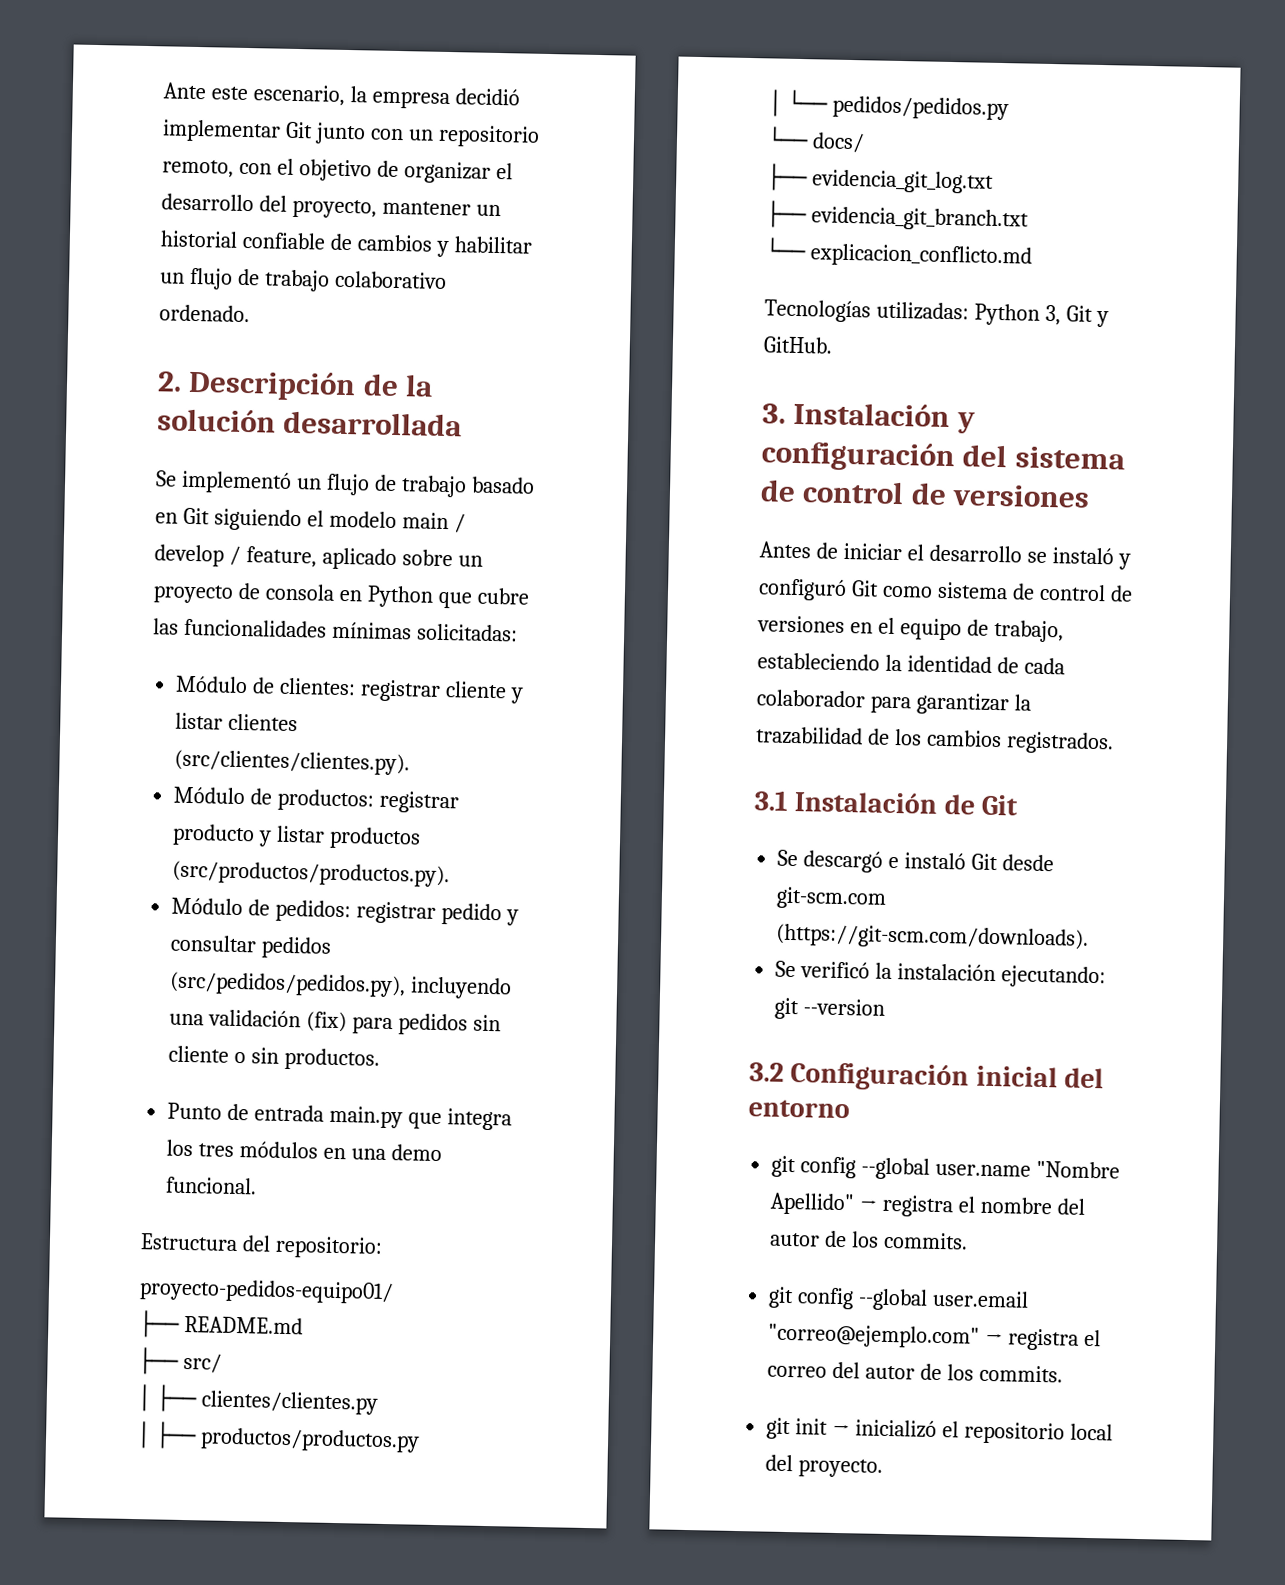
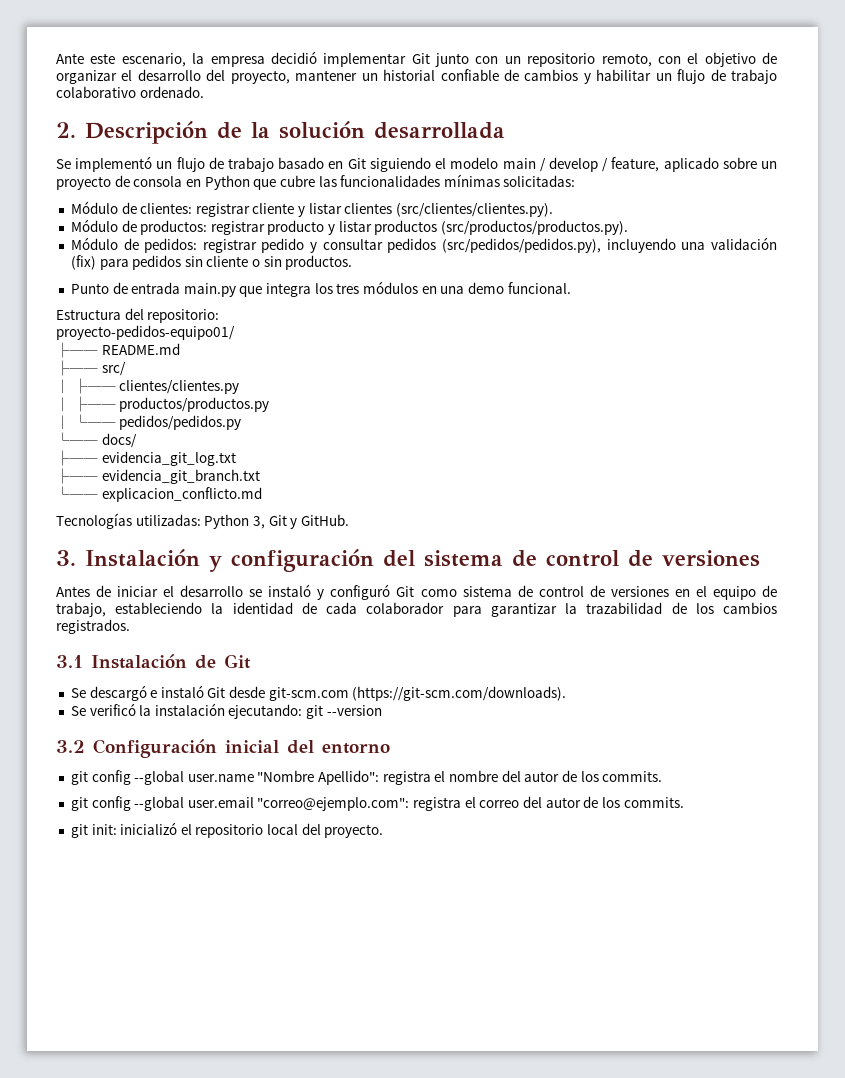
- git config --global user.name "Nombre Apellido" → registra el nombre del autor de los commits.
+ git config --global user.name "Nombre Apellido": registra el nombre del autor de los commits.
- git config --global user.email "correo@ejemplo.com" → registra el correo del autor de los commits.
+ git config --global user.email "correo@ejemplo.com": registra el correo del autor de los commits.
- git init → inicializó el repositorio local del proyecto.
+ git init: inicializó el repositorio local del proyecto.

